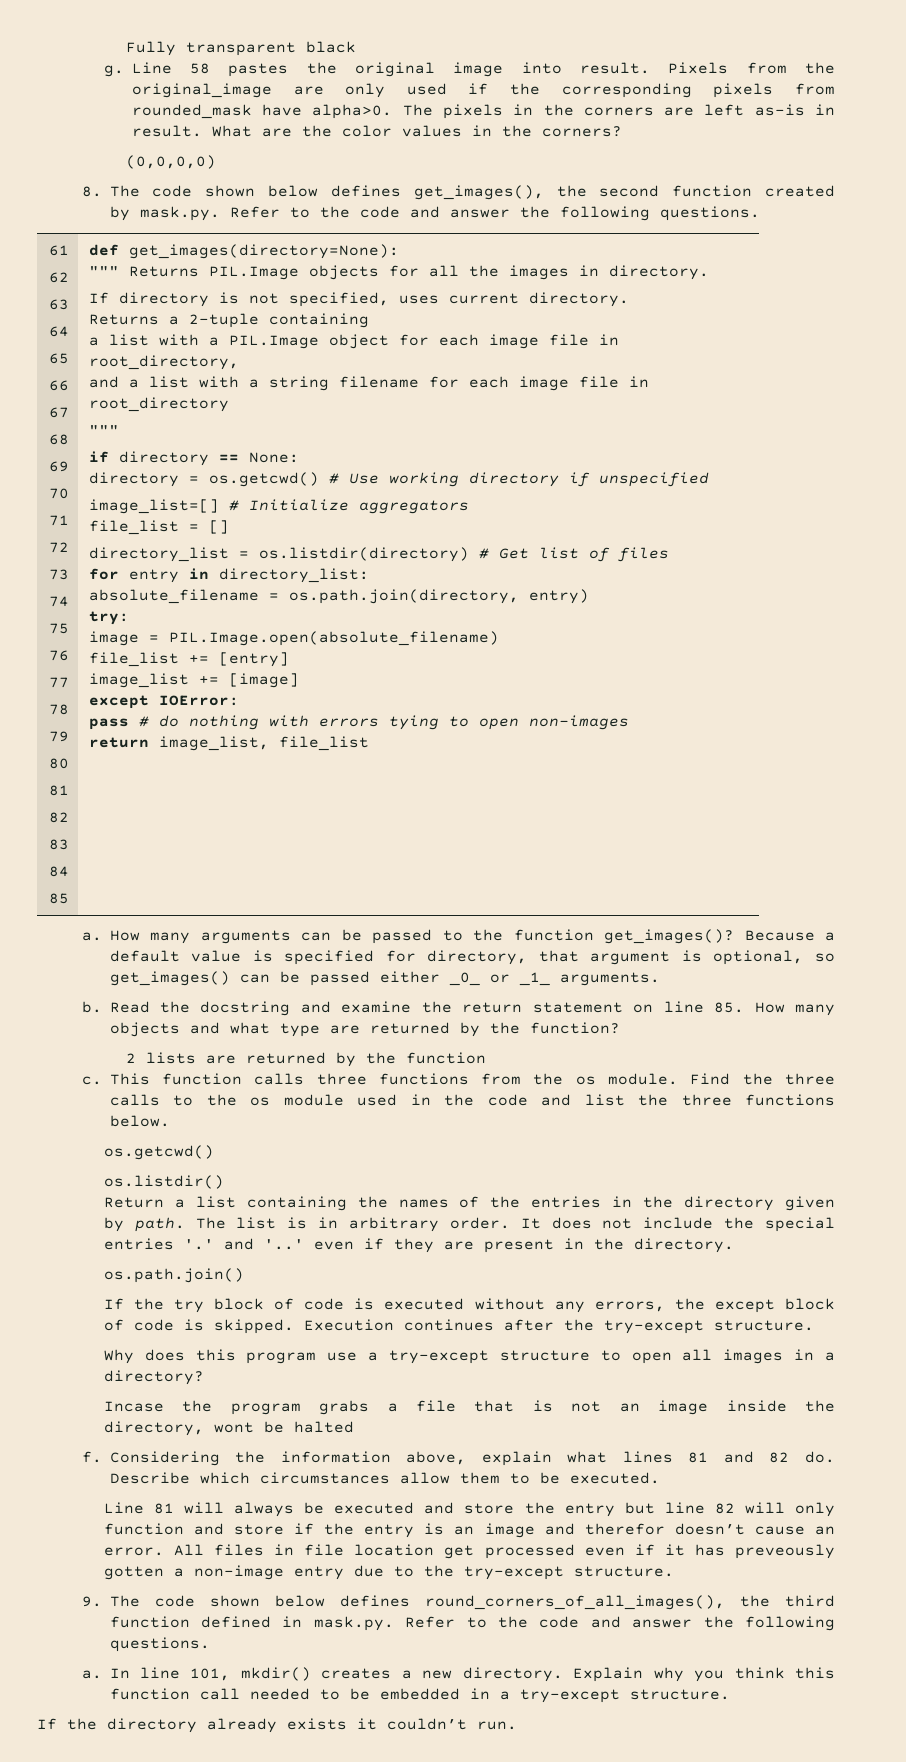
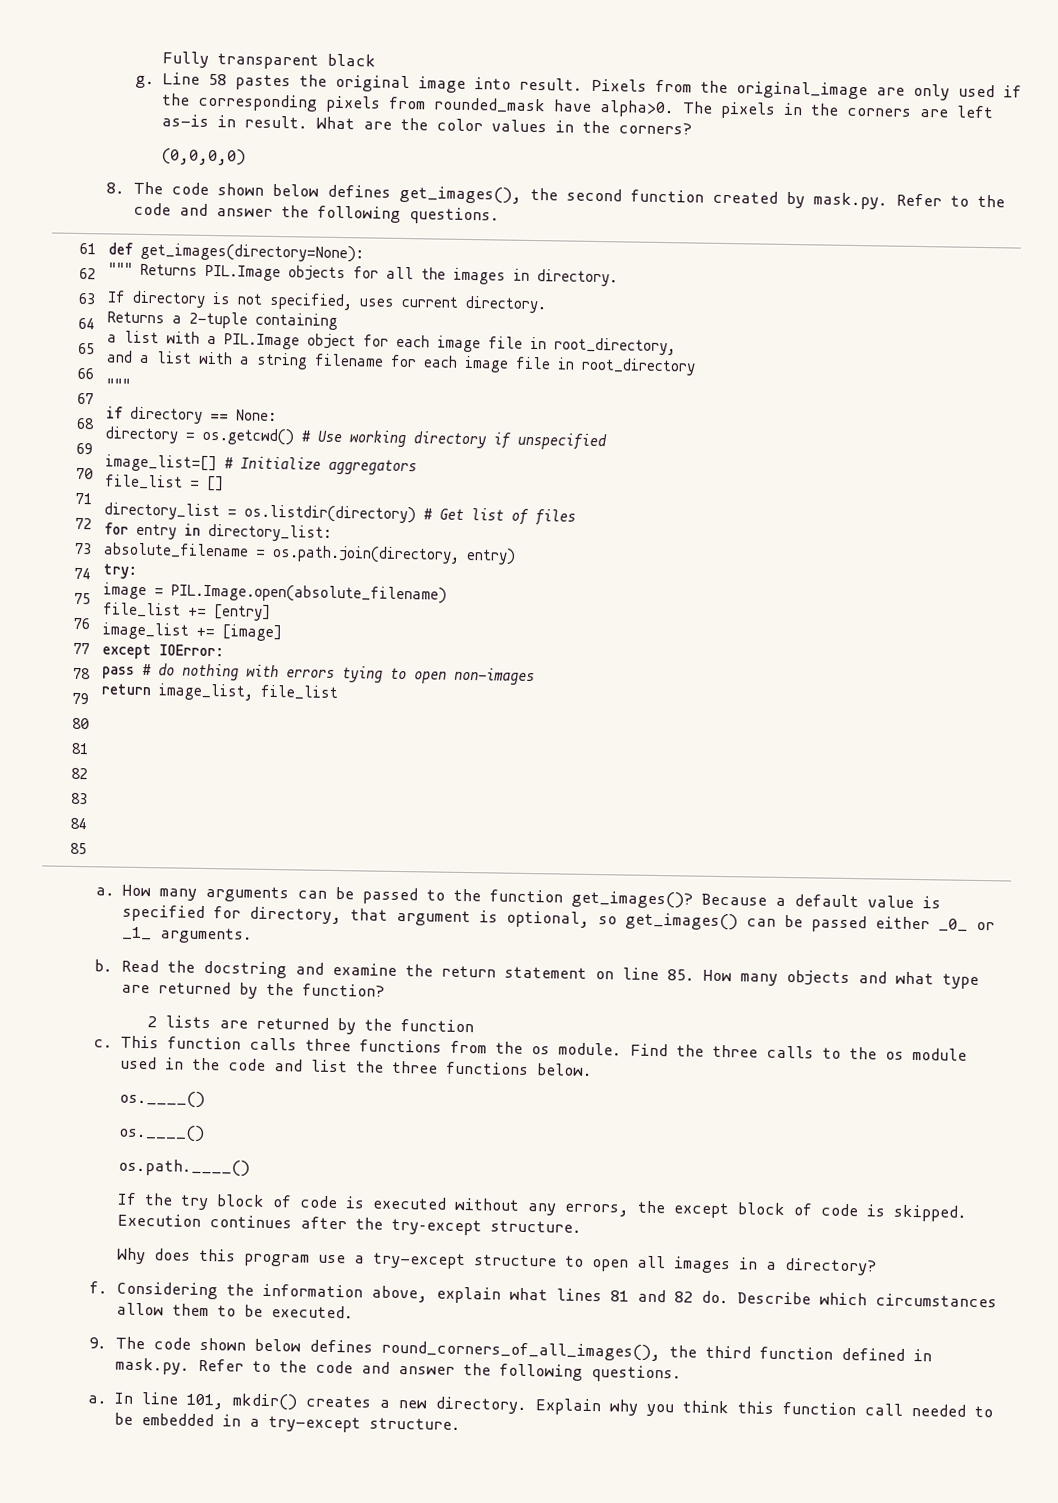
  Find the three calls to the os module used in the code and list the three functions below.
- os.getcwd()
- os.listdir()
- Return a list containing the names of the entries in the directory given by path. The list is in arbitrary order. It does not include the special entries '.' and '..' even if they are present in the directory.
- os.path.join()
+ os.____()
+ os.____()
+ os.path.____()
- Incase the program grabs a file that is not an image inside the directory, wont be halted
- Line 81 will always be executed and store the entry but line 82 will only function and store if the entry is an image and therefor doesn’t cause an error. All files in file location get processed even if it has preveously gotten a non-image entry due to the try-except structure.
- If the directory already exists it couldn’t run.

